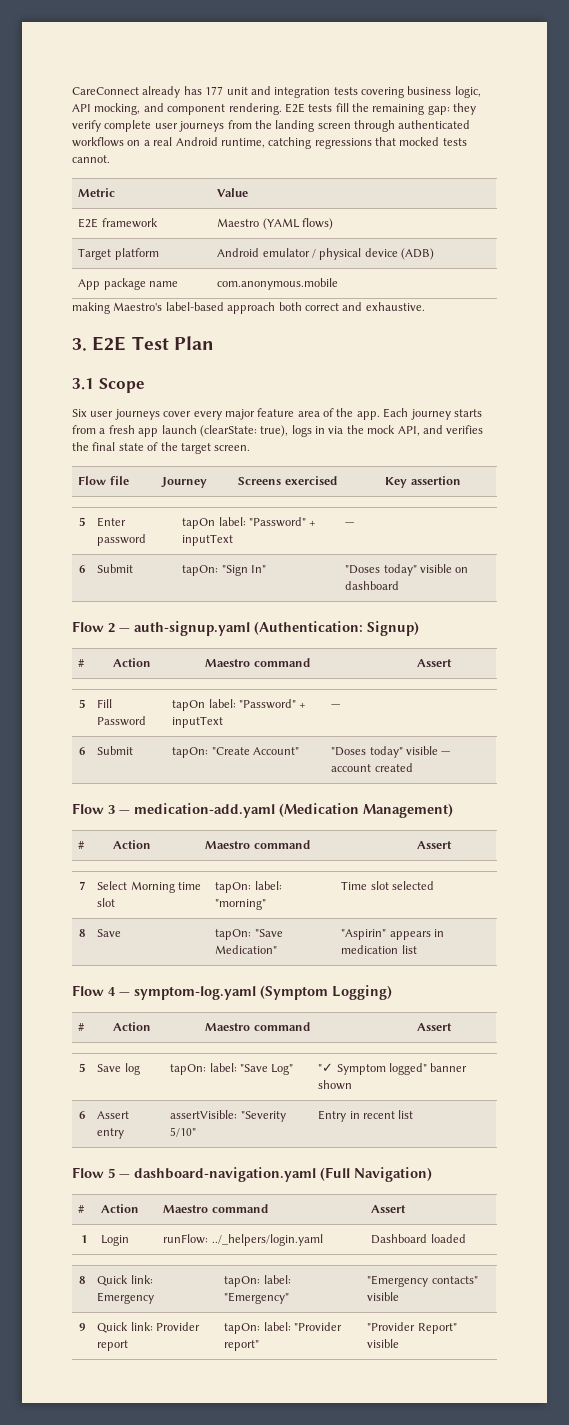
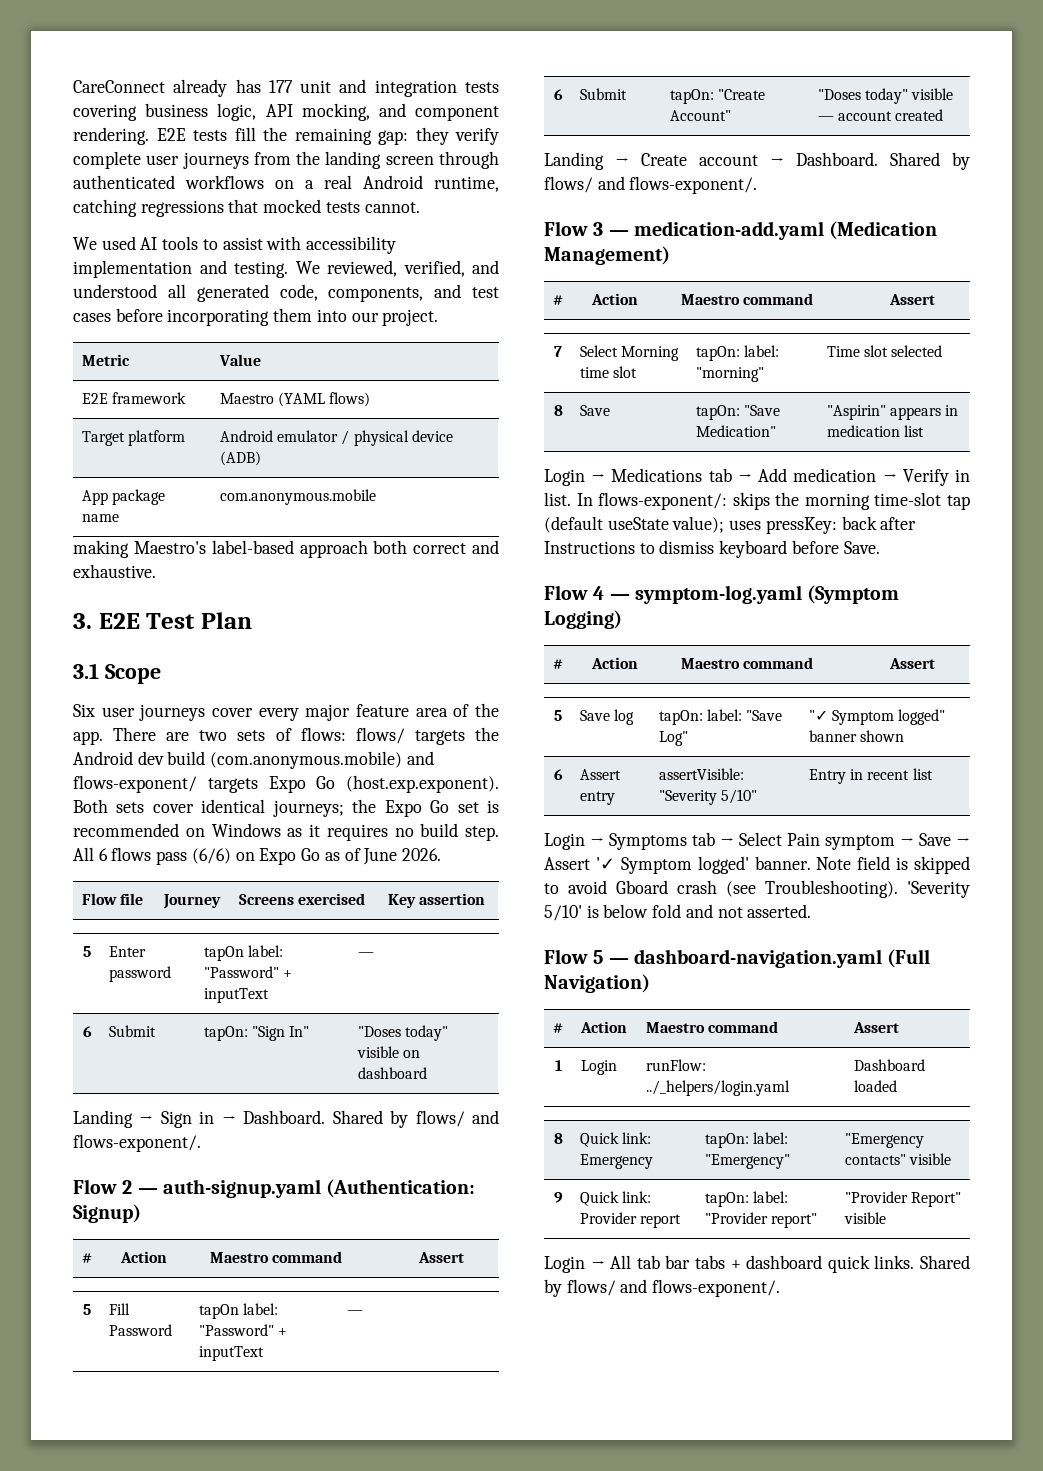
+ We used AI tools to assist with accessibility implementation and testing. We reviewed, verified, and understood all generated code, components, and test cases before incorporating them into our project.
- Each journey starts from a fresh app launch (clearState: true), logs in via the mock API, and verifies the final state of the target screen.
+ There are two sets of flows: flows/ targets the Android dev build (com.anonymous.mobile) and flows-exponent/ targets Expo Go (host.exp.exponent). Both sets cover identical journeys; the Expo Go set is recommended on Windows as it requires no build step. All 6 flows pass (6/6) on Expo Go as of June 2026.
+ Landing → Sign in → Dashboard. Shared by flows/ and flows-exponent/.
+ Landing → Create account → Dashboard. Shared by flows/ and flows-exponent/.
+ Login → Medications tab → Add medication → Verify in list. In flows-exponent/: skips the morning time-slot tap (default useState value); uses pressKey: back after Instructions to dismiss keyboard before Save.
+ Login → Symptoms tab → Select Pain symptom → Save → Assert '✓ Symptom logged' banner. Note field is skipped to avoid Gboard crash (see Troubleshooting). 'Severity 5/10' is below fold and not asserted.
+ Login → All tab bar tabs + dashboard quick links. Shared by flows/ and flows-exponent/.

